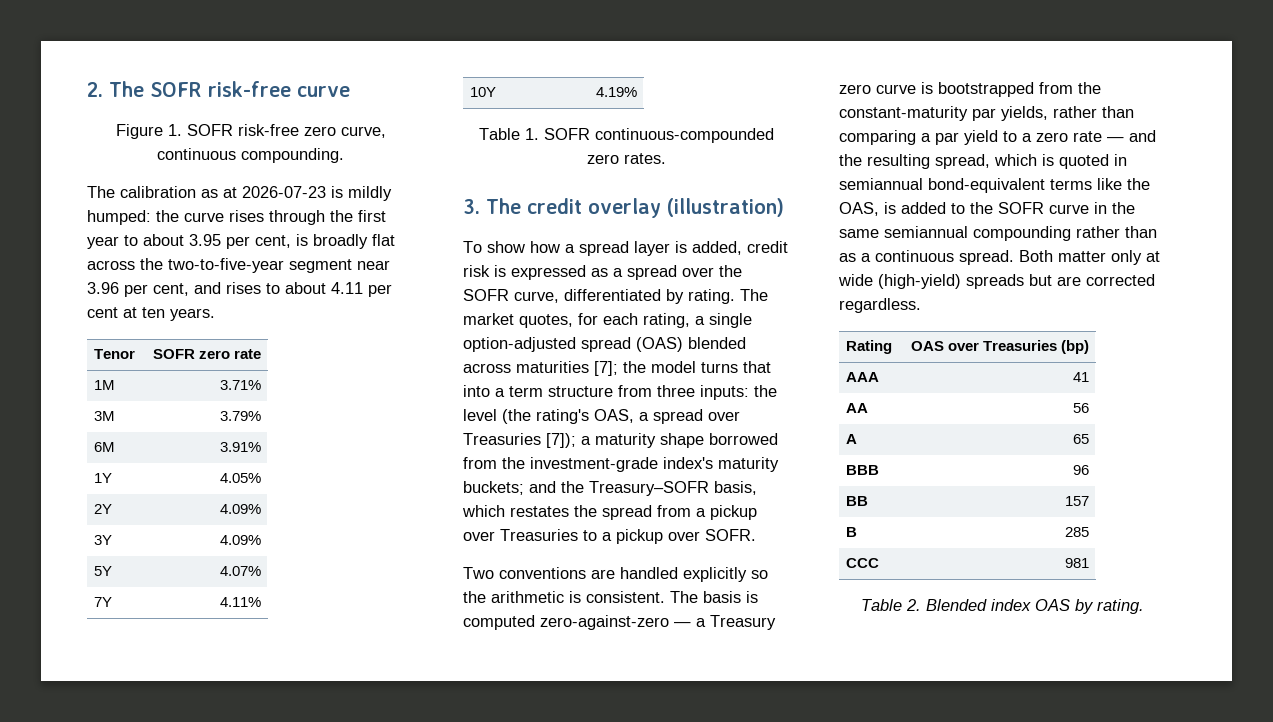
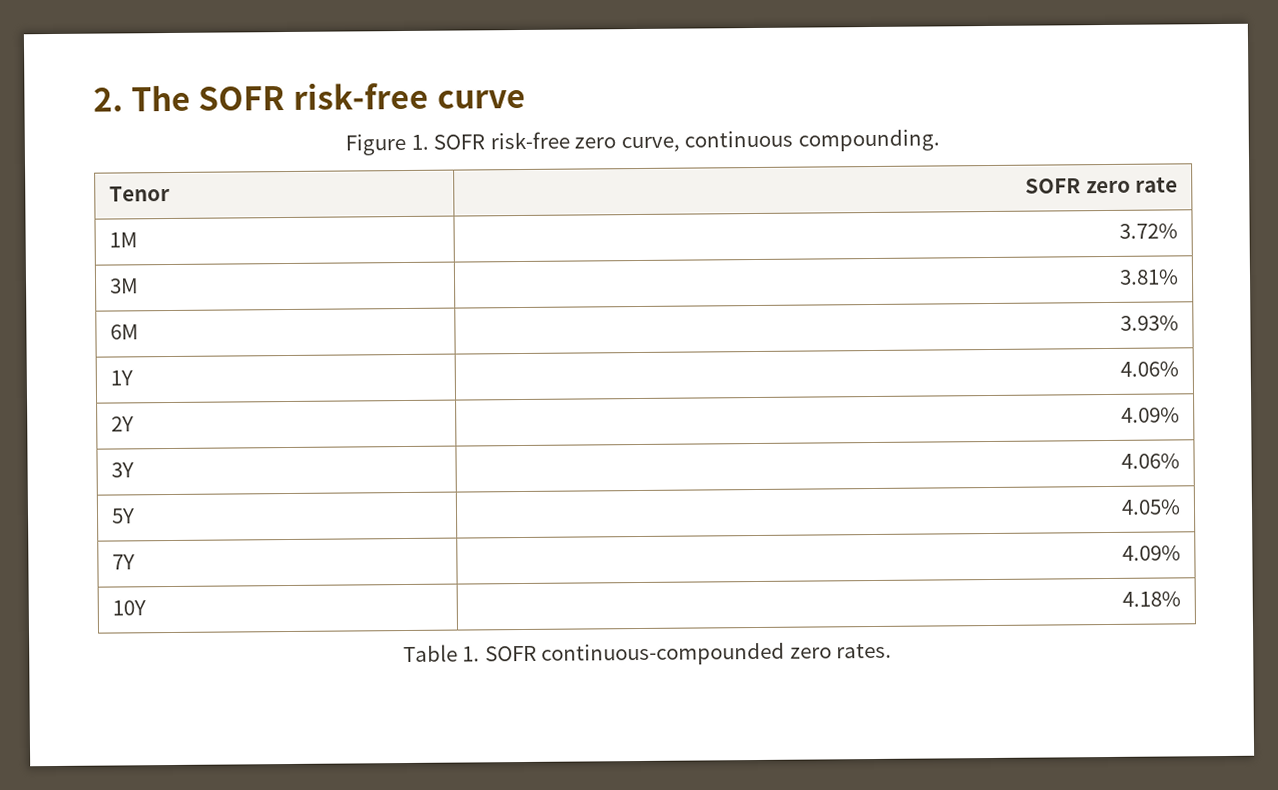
- The calibration as at 2026-07-23 is mildly humped: the curve rises through the first year to about 3.95 per cent, is broadly flat across the two-to-five-year segment near 3.96 per cent, and rises to about 4.11 per cent at ten years.
- 1M | 3.71%
+ 1M | 3.72%
- 3M | 3.79%
+ 3M | 3.81%
- 6M | 3.91%
+ 6M | 3.93%
- 1Y | 4.05%
+ 1Y | 4.06%
- 3Y | 4.09%
+ 3Y | 4.06%
- 5Y | 4.07%
+ 5Y | 4.05%
- 7Y | 4.11%
+ 7Y | 4.09%
- 10Y | 4.19%
+ 10Y | 4.18%
- 3. The credit overlay (illustration)
- To show how a spread layer is added, credit risk is expressed as a spread over the SOFR curve, differentiated by rating. The market quotes, for each rating, a single option-adjusted spread (OAS) blended across maturities [7]; the model turns that into a term structure from three inputs: the level (the rating's OAS, a spread over Treasuries [7]); a maturity shape borrowed from the investment-grade index's maturity buckets; and the Treasury–SOFR basis, which restates the spread from a pickup over Treasuries to a pickup over SOFR.
- Two conventions are handled explicitly so the arithmetic is consistent. The basis is computed zero-against-zero — a Treasury zero curve is bootstrapped from the constant-maturity par yields, rather than comparing a par yield to a zero rate — and the resulting spread, which is quoted in semiannual bond-equivalent terms like the OAS, is added to the SOFR curve in the same semiannual compounding rather than as a continuous spread. Both matter only at wide (high-yield) spreads but are corrected regardless.
- Rating | OAS over Treasuries (bp)
- AAA | 41
- AA | 56
- A | 65
- BBB | 96
- BB | 157
- B | 285
- CCC | 981
- Table 2. Blended index OAS by rating.

